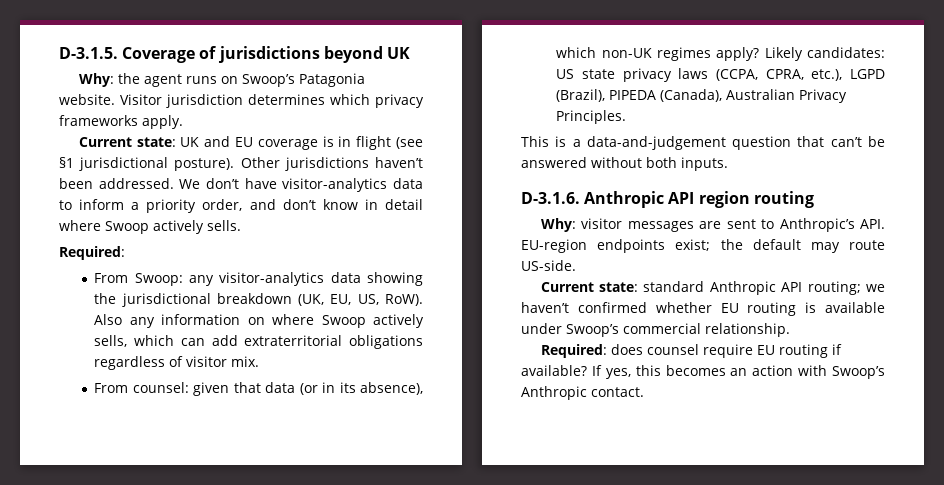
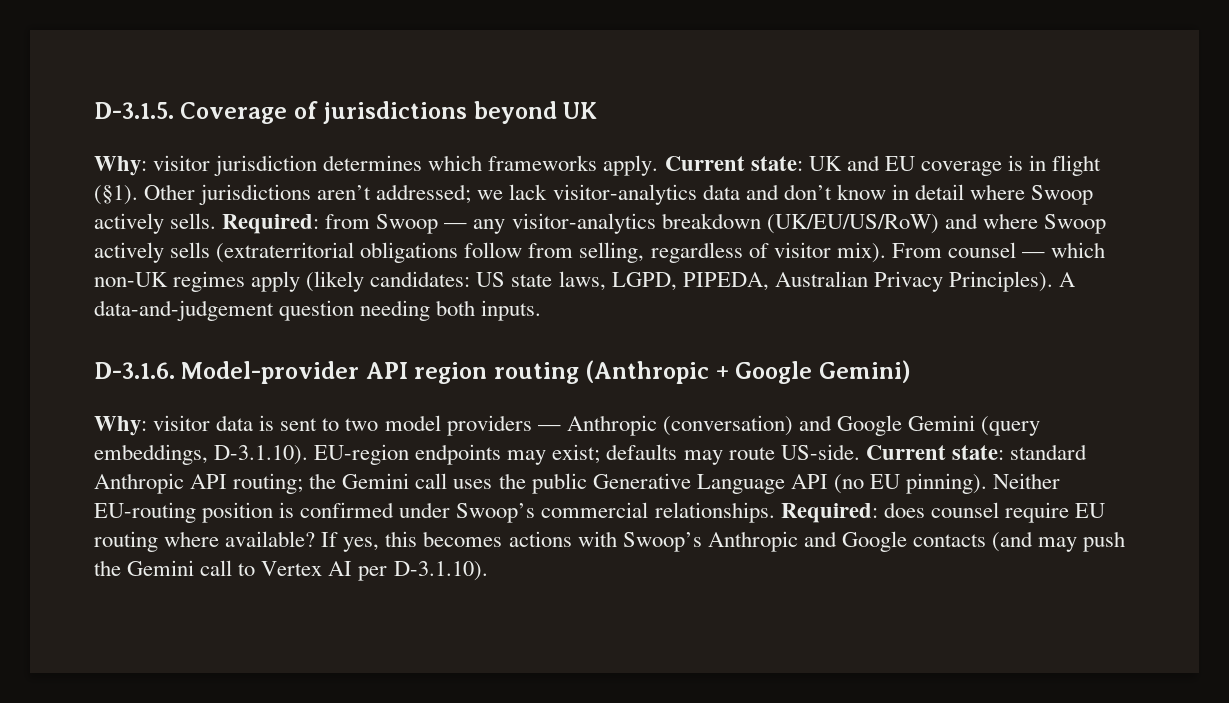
- Why: the agent runs on Swoop’s Patagonia website. Visitor jurisdiction determines which privacy frameworks apply.
- Current state: UK and EU coverage is in flight (see §1 jurisdictional posture). Other jurisdictions haven’t been addressed. We don’t have visitor-analytics data to inform a priority order, and don’t know in detail where Swoop actively sells.
- Required:
- From Swoop: any visitor-analytics data showing the jurisdictional breakdown (UK, EU, US, RoW). Also any information on where Swoop actively sells, which can add extraterritorial obligations regardless of visitor mix.
- From counsel: given that data (or in its absence), which non-UK regimes apply? Likely candidates: US state privacy laws (CCPA, CPRA, etc.), LGPD (Brazil), PIPEDA (Canada), Australian Privacy Principles.
- This is a data-and-judgement question that can’t be answered without both inputs.
+ Why: visitor jurisdiction determines which frameworks apply. Current state: UK and EU coverage is in flight (§1). Other jurisdictions aren’t addressed; we lack visitor-analytics data and don’t know in detail where Swoop actively sells. Required: from Swoop — any visitor-analytics breakdown (UK/EU/US/RoW) and where Swoop actively sells (extraterritorial obligations follow from selling, regardless of visitor mix). From counsel — which non-UK regimes apply (likely candidates: US state laws, LGPD, PIPEDA, Australian Privacy Principles). A data-and-judgement question needing both inputs.
- D-3.1.6. Anthropic API region routing
- Why: visitor messages are sent to Anthropic’s API. EU-region endpoints exist; the default may route US-side.
- Current state: standard Anthropic API routing; we haven’t confirmed whether EU routing is available under Swoop’s commercial relationship.
- Required: does counsel require EU routing if available?
+ D-3.1.6. Model-provider API region routing (Anthropic + Google Gemini)
+ Why: visitor data is sent to two model providers — Anthropic (conversation) and Google Gemini (query embeddings, D-3.1.10). EU-region endpoints may exist; defaults may route US-side. Current state: standard Anthropic API routing; the Gemini call uses the public Generative Language API (no EU pinning). Neither EU-routing position is confirmed under Swoop’s commercial relationships. Required: does counsel require EU routing where available?
- If yes, this becomes an action with Swoop’s Anthropic contact.
+ If yes, this becomes actions with Swoop’s Anthropic and Google contacts (and may push the Gemini call to Vertex AI per D-3.1.10).

